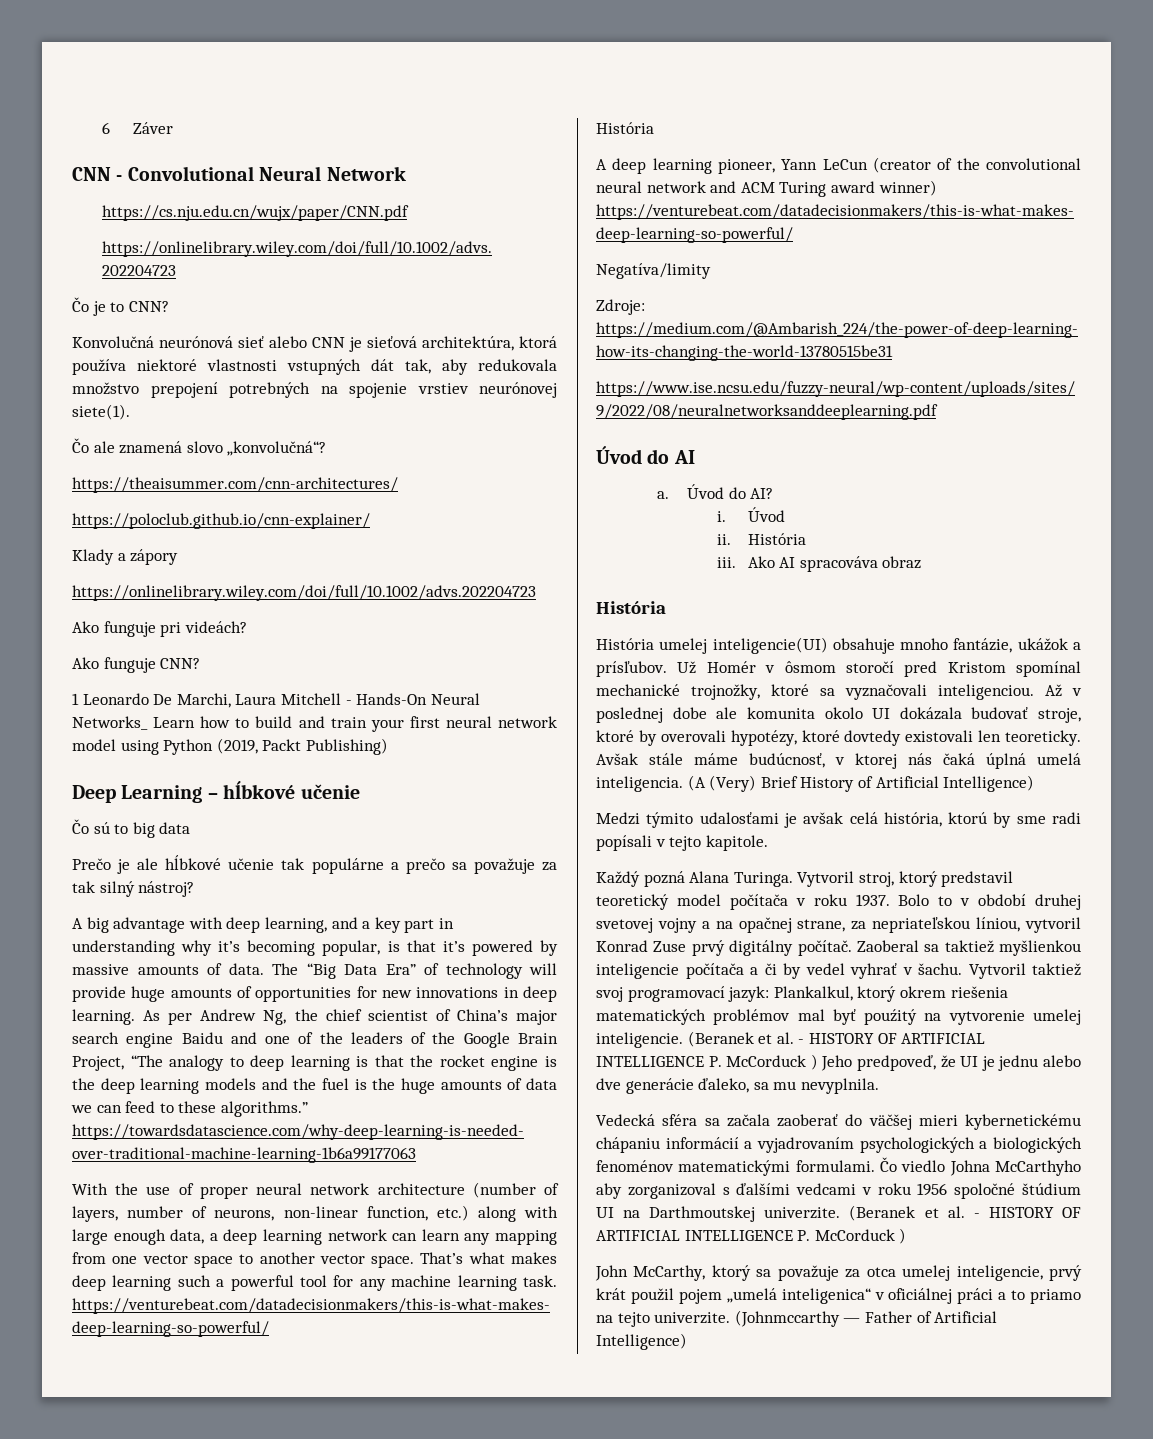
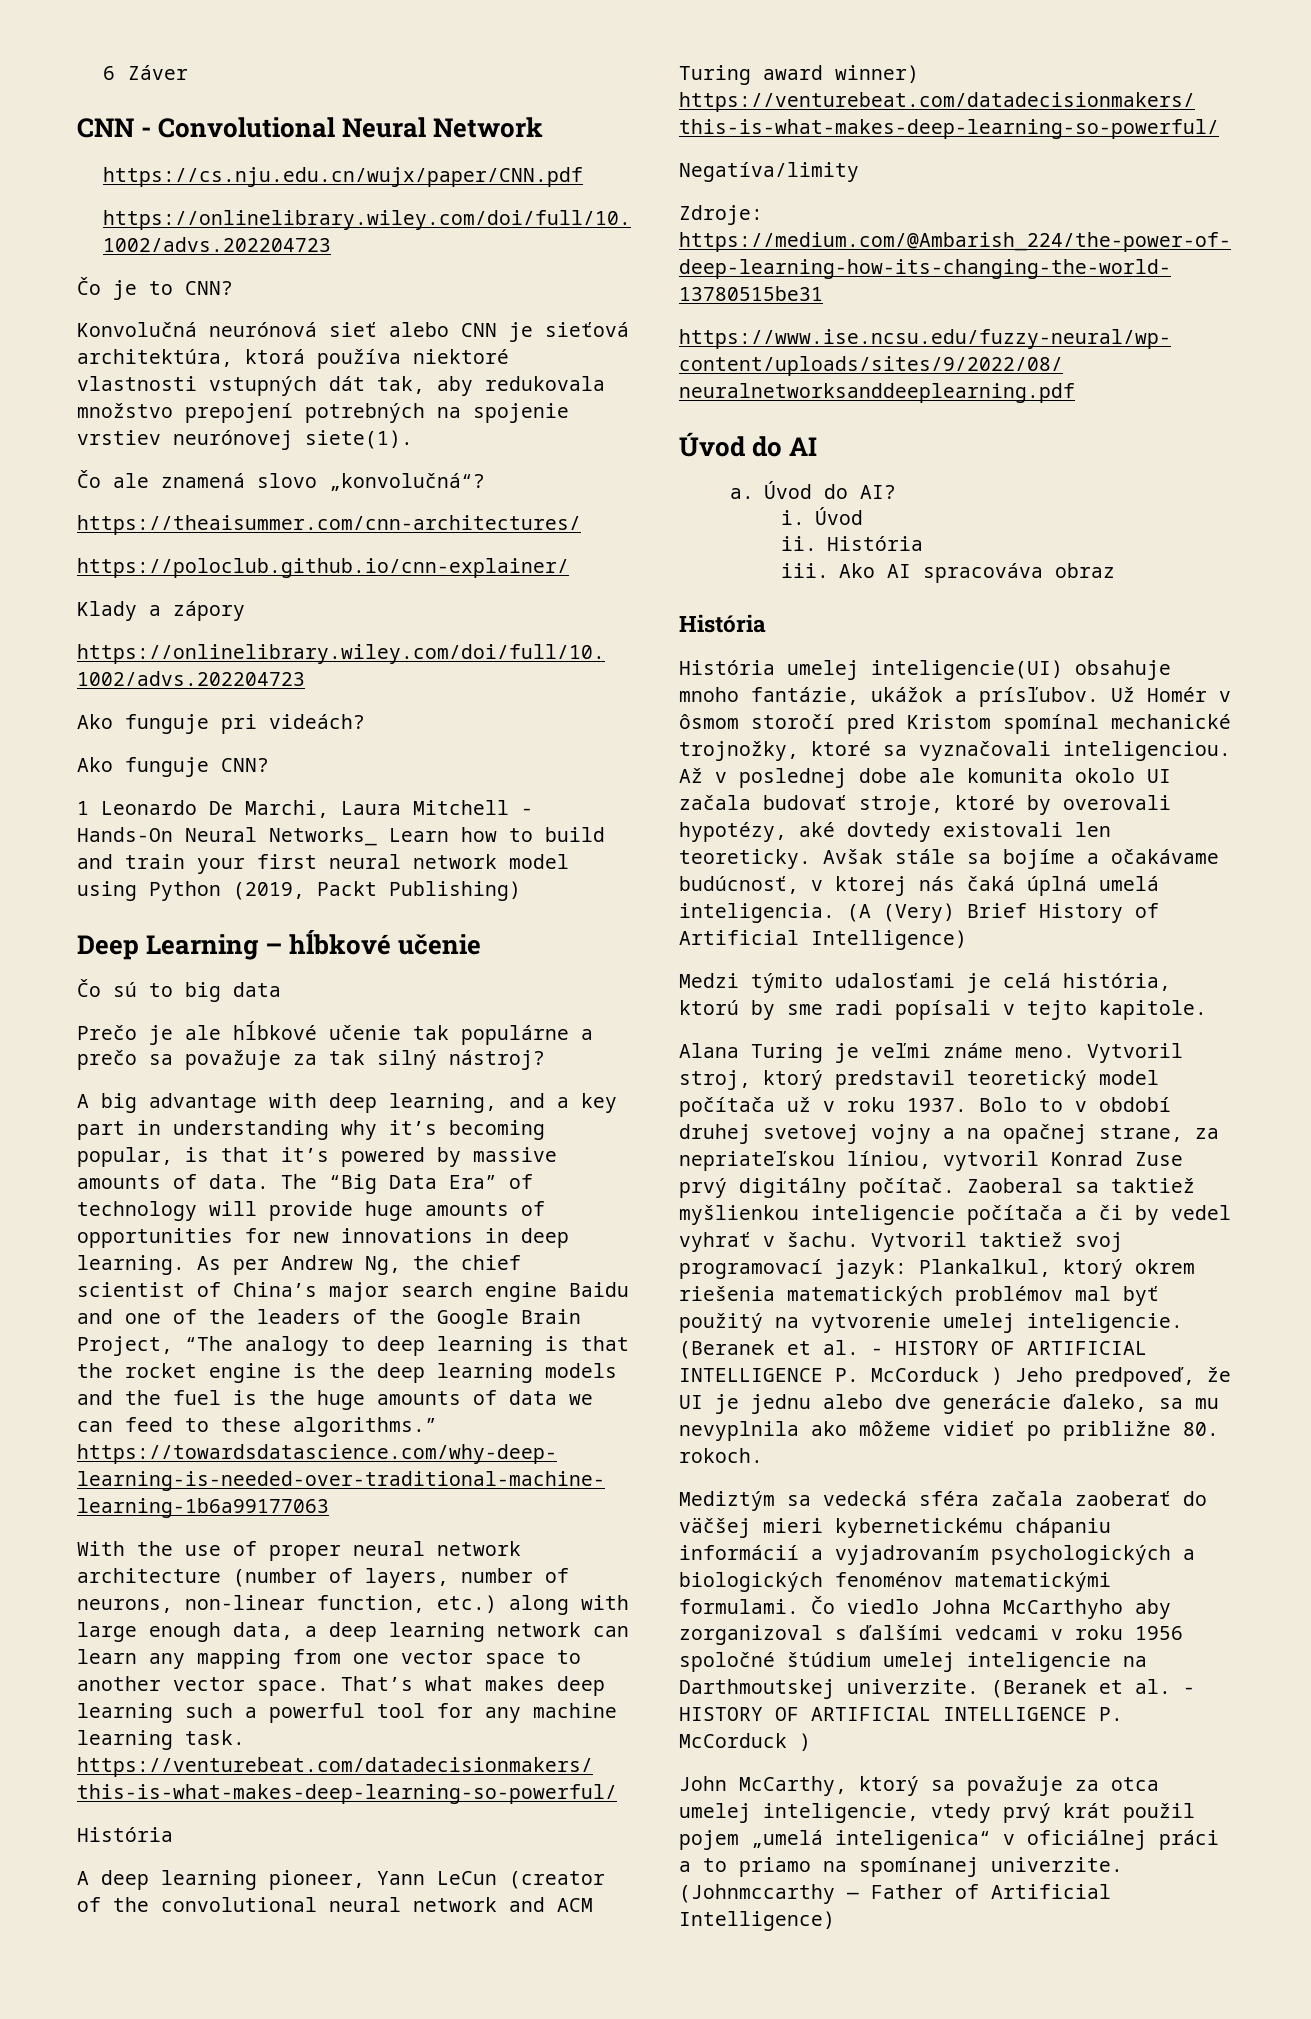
- Až v poslednej dobe ale komunita okolo UI dokázala budovať stroje, ktoré by overovali hypotézy, ktoré dovtedy existovali len teoreticky.
+ Až v poslednej dobe ale komunita okolo UI začala budovať stroje, ktoré by overovali hypotézy, aké dovtedy existovali len teoreticky.
- Avšak stále máme budúcnosť, v ktorej nás čaká úplná umelá inteligencia.
+ Avšak stále sa bojíme a očakávame budúcnosť, v ktorej nás čaká úplná umelá inteligencia.
- Medzi týmito udalosťami je avšak celá história, ktorú by sme radi popísali v tejto kapitole.
+ Medzi týmito udalosťami je celá história, ktorú by sme radi popísali v tejto kapitole.
- Každý pozná Alana Turinga.
+ Alana Turing je veľmi známe meno.
- Vytvoril stroj, ktorý predstavil teoretický model počítača v roku 1937.
+ Vytvoril stroj, ktorý predstavil teoretický model počítača už v roku 1937.
- Vytvoril taktiež svoj programovací jazyk: Plankalkul, ktorý okrem riešenia matematických problémov mal byť pouźitý na vytvorenie umelej inteligencie.
+ Vytvoril taktiež svoj programovací jazyk: Plankalkul, ktorý okrem riešenia matematických problémov mal byť použitý na vytvorenie umelej inteligencie.
- (Beranek et al. - HISTORY OF ARTIFICIAL INTELLIGENCE P. McCorduck ) Jeho predpoveď, že UI je jednu alebo dve generácie ďaleko, sa mu nevyplnila.
- Vedecká sféra sa začala zaoberať do väčšej mieri kybernetickému chápaniu informácií a vyjadrovaním psychologických a biologických fenoménov matematickými formulami.
+ (Beranek et al. - HISTORY OF ARTIFICIAL INTELLIGENCE P. McCorduck ) Jeho predpoveď, že UI je jednu alebo dve generácie ďaleko, sa mu nevyplnila ako môžeme vidieť po približne 80. rokoch.
+ Mediztým sa vedecká sféra začala zaoberať do väčšej mieri kybernetickému chápaniu informácií a vyjadrovaním psychologických a biologických fenoménov matematickými formulami.
- Čo viedlo Johna McCarthyho aby zorganizoval s ďalšími vedcami v roku 1956 spoločné štúdium UI na Darthmoutskej univerzite.
+ Čo viedlo Johna McCarthyho aby zorganizoval s ďalšími vedcami v roku 1956 spoločné štúdium umelej inteligencie na Darthmoutskej univerzite.
- John McCarthy, ktorý sa považuje za otca umelej inteligencie, prvý krát použil pojem „umelá inteligenica“ v oficiálnej práci a to priamo na tejto univerzite.
+ John McCarthy, ktorý sa považuje za otca umelej inteligencie, vtedy prvý krát použil pojem „umelá inteligenica“ v oficiálnej práci a to priamo na spomínanej univerzite.

